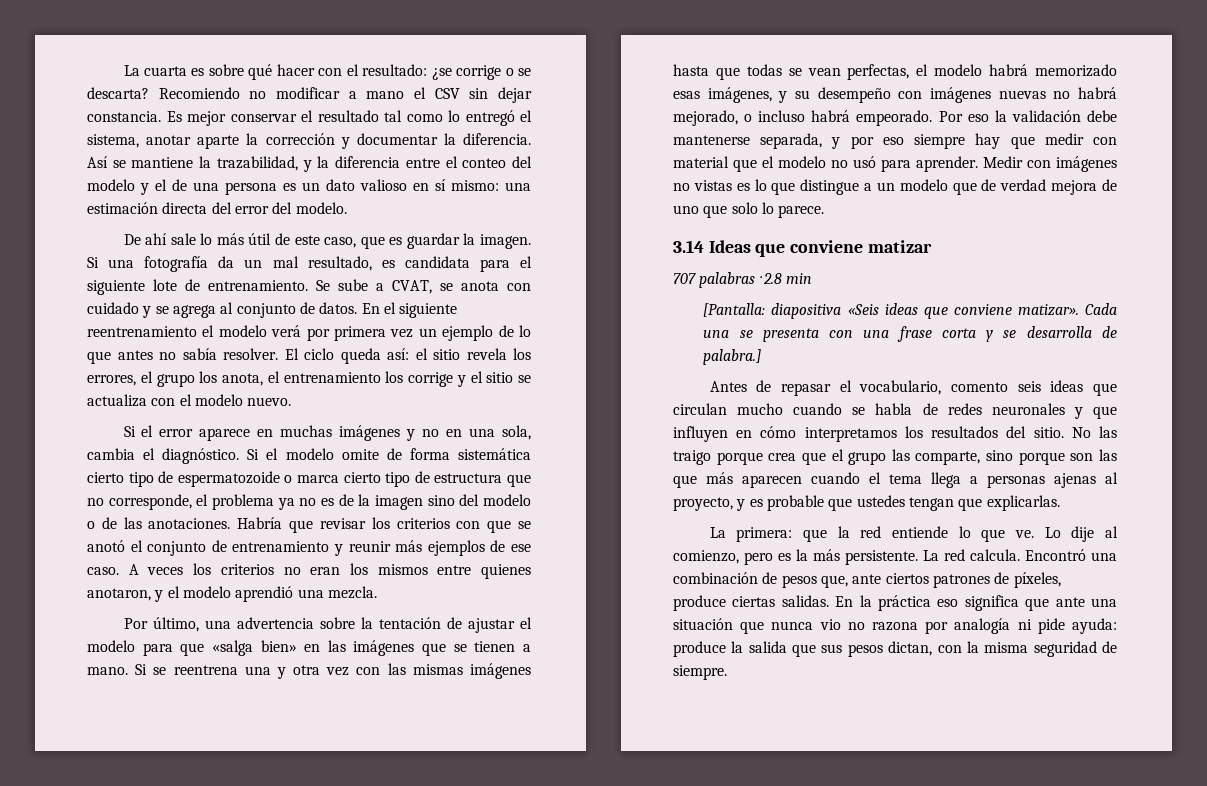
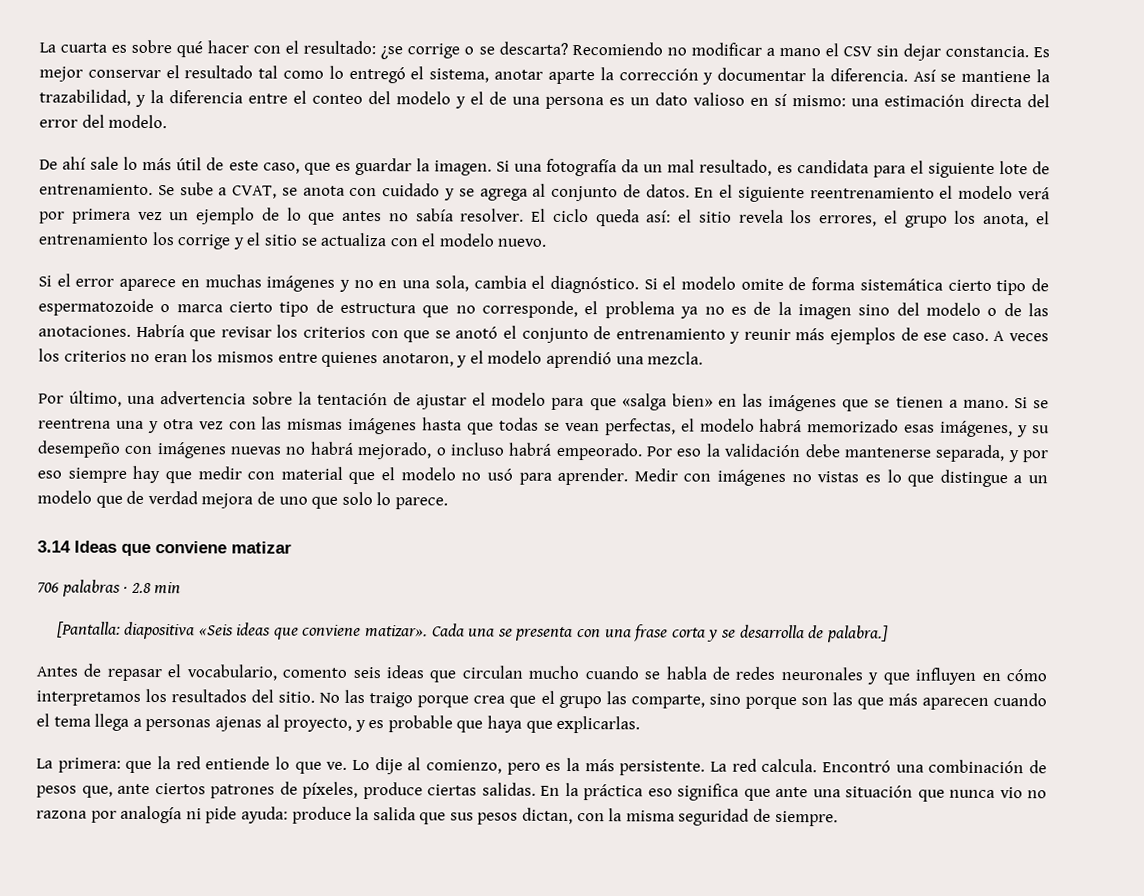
- 707 palabras · 2.8 min
+ 706 palabras · 2.8 min
- No las traigo porque crea que el grupo las comparte, sino porque son las que más aparecen cuando el tema llega a personas ajenas al proyecto, y es probable que ustedes tengan que explicarlas.
+ No las traigo porque crea que el grupo las comparte, sino porque son las que más aparecen cuando el tema llega a personas ajenas al proyecto, y es probable que haya que explicarlas.

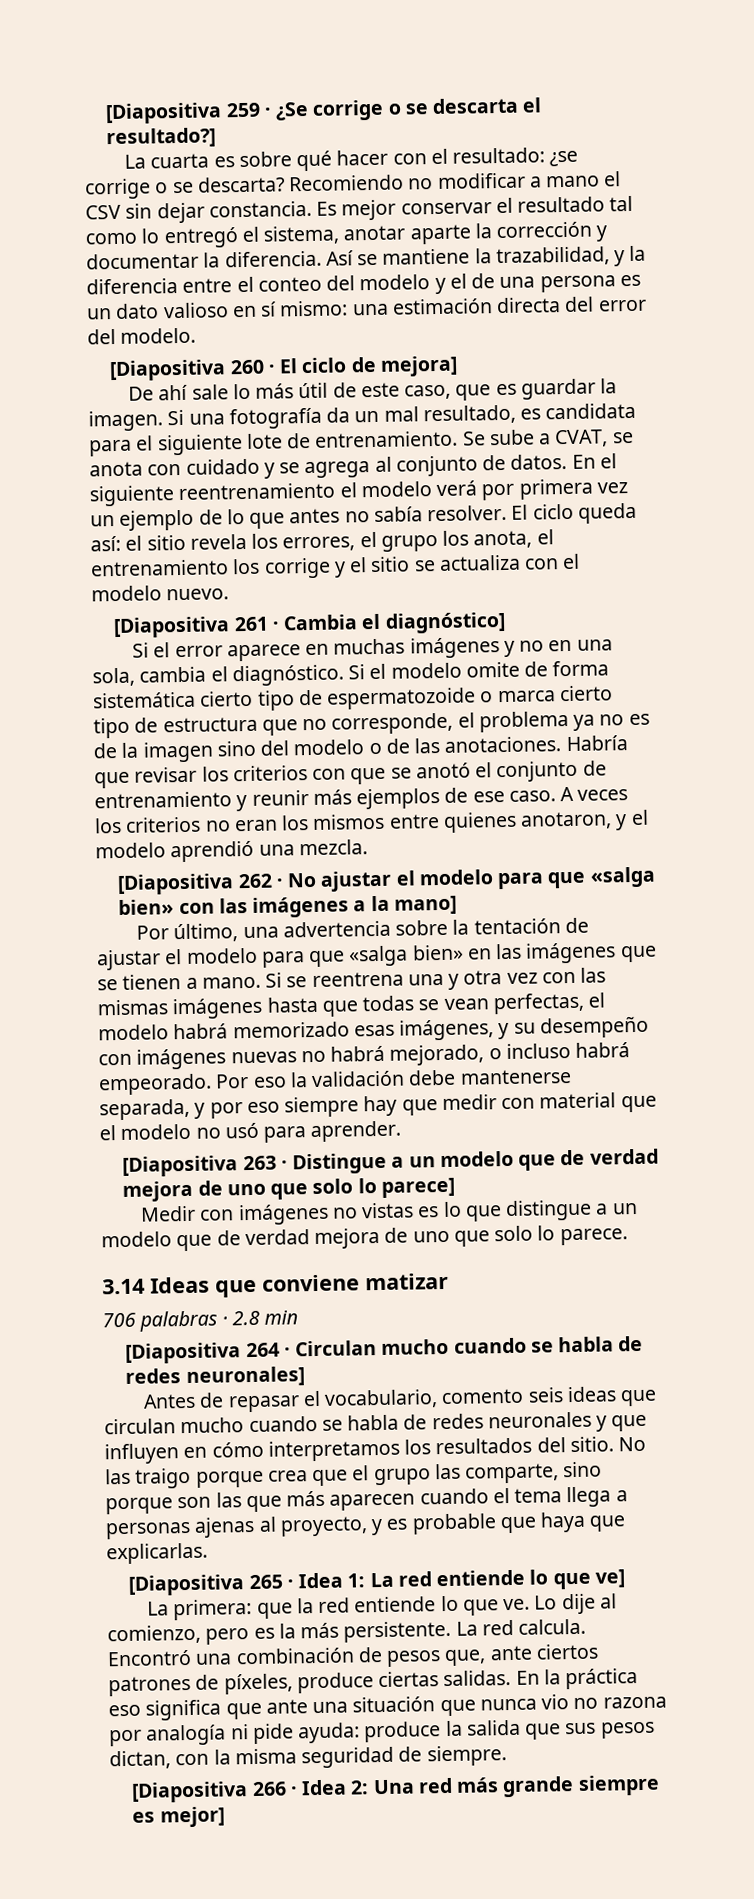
+ [Diapositiva 259 · ¿Se corrige o se descarta el resultado?]
+ [Diapositiva 260 · El ciclo de mejora]
+ [Diapositiva 261 · Cambia el diagnóstico]
+ [Diapositiva 262 · No ajustar el modelo para que «salga bien» con las imágenes a la mano]
- Por eso la validación debe mantenerse separada, y por eso siempre hay que medir con material que el modelo no usó para aprender. Medir con imágenes no vistas es lo que distingue a un modelo que de verdad mejora de uno que solo lo parece.
+ Por eso la validación debe mantenerse separada, y por eso siempre hay que medir con material que el modelo no usó para aprender.
+ [Diapositiva 263 · Distingue a un modelo que de verdad mejora de uno que solo lo parece]
+ Medir con imágenes no vistas es lo que distingue a un modelo que de verdad mejora de uno que solo lo parece.
- [Pantalla: diapositiva «Seis ideas que conviene matizar». Cada una se presenta con una frase corta y se desarrolla de palabra.]
+ [Diapositiva 264 · Circulan mucho cuando se habla de redes neuronales]
+ [Diapositiva 265 · Idea 1: La red entiende lo que ve]
+ [Diapositiva 266 · Idea 2: Una red más grande siempre es mejor]

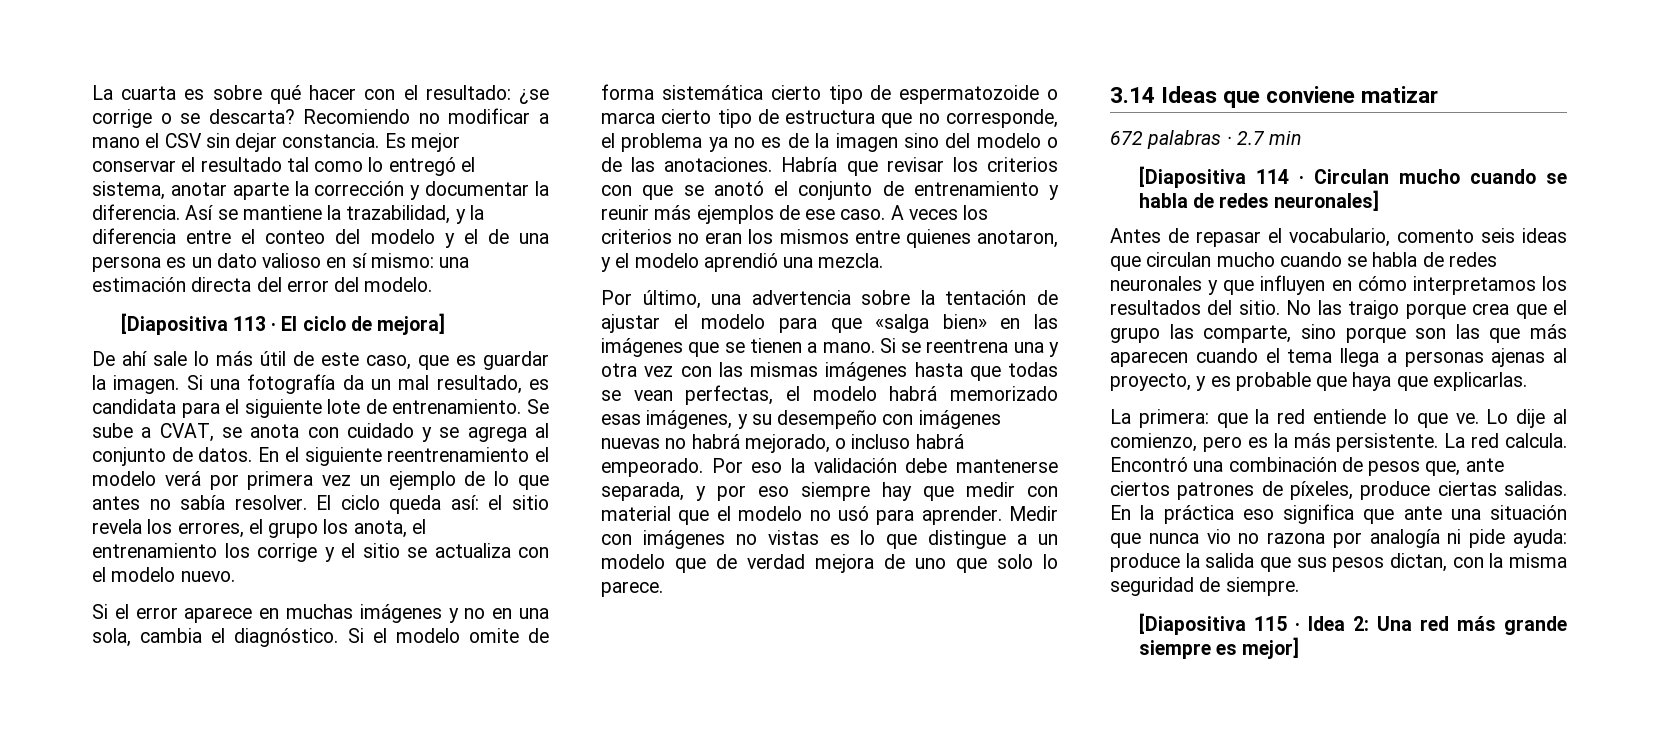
- [Diapositiva 259 · ¿Se corrige o se descarta el resultado?]
- [Diapositiva 260 · El ciclo de mejora]
+ [Diapositiva 113 · El ciclo de mejora]
- [Diapositiva 261 · Cambia el diagnóstico]
- [Diapositiva 262 · No ajustar el modelo para que «salga bien» con las imágenes a la mano]
- Por eso la validación debe mantenerse separada, y por eso siempre hay que medir con material que el modelo no usó para aprender.
- [Diapositiva 263 · Distingue a un modelo que de verdad mejora de uno que solo lo parece]
- Medir con imágenes no vistas es lo que distingue a un modelo que de verdad mejora de uno que solo lo parece.
+ Por eso la validación debe mantenerse separada, y por eso siempre hay que medir con material que el modelo no usó para aprender. Medir con imágenes no vistas es lo que distingue a un modelo que de verdad mejora de uno que solo lo parece.
- 706 palabras · 2.8 min
+ 672 palabras · 2.7 min
- [Diapositiva 264 · Circulan mucho cuando se habla de redes neuronales]
+ [Diapositiva 114 · Circulan mucho cuando se habla de redes neuronales]
- [Diapositiva 265 · Idea 1: La red entiende lo que ve]
- [Diapositiva 266 · Idea 2: Una red más grande siempre es mejor]
+ [Diapositiva 115 · Idea 2: Una red más grande siempre es mejor]

